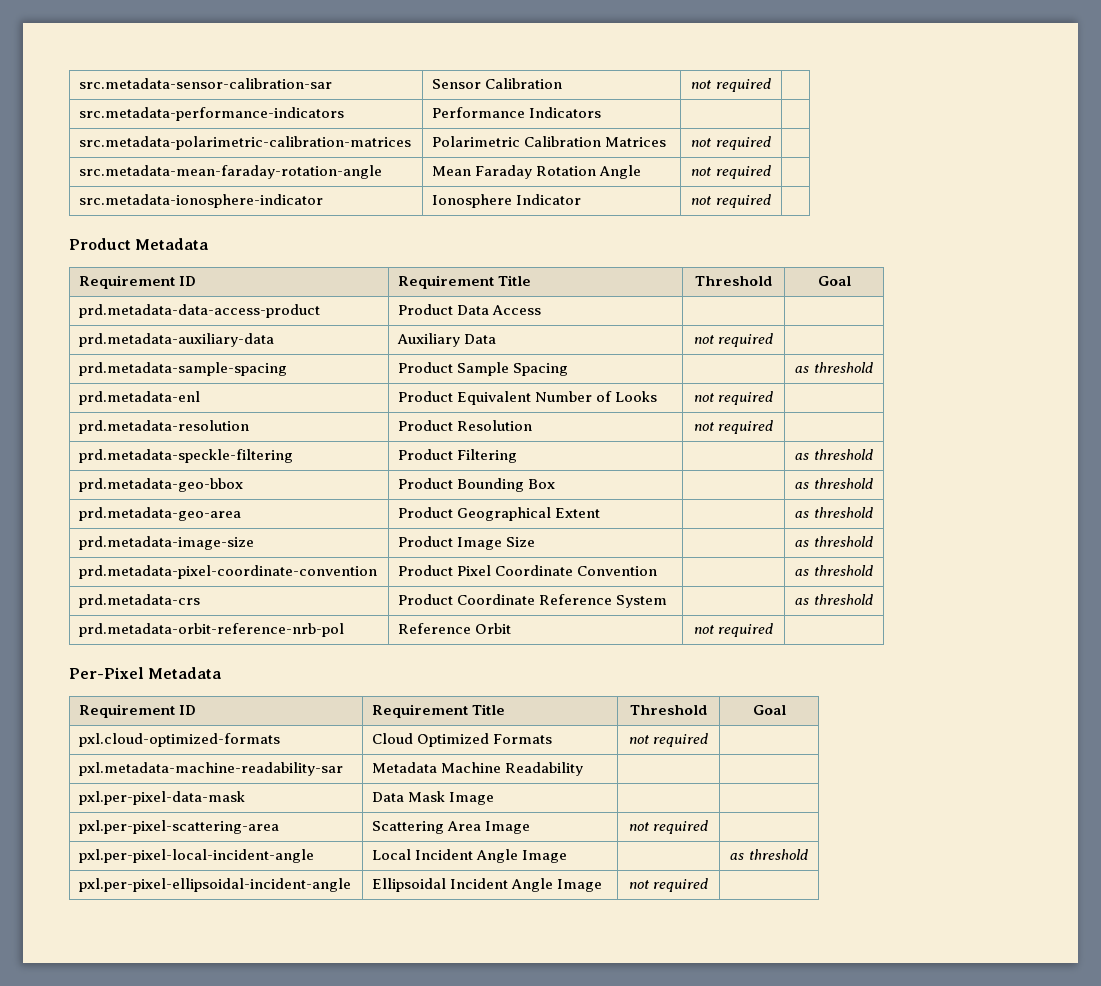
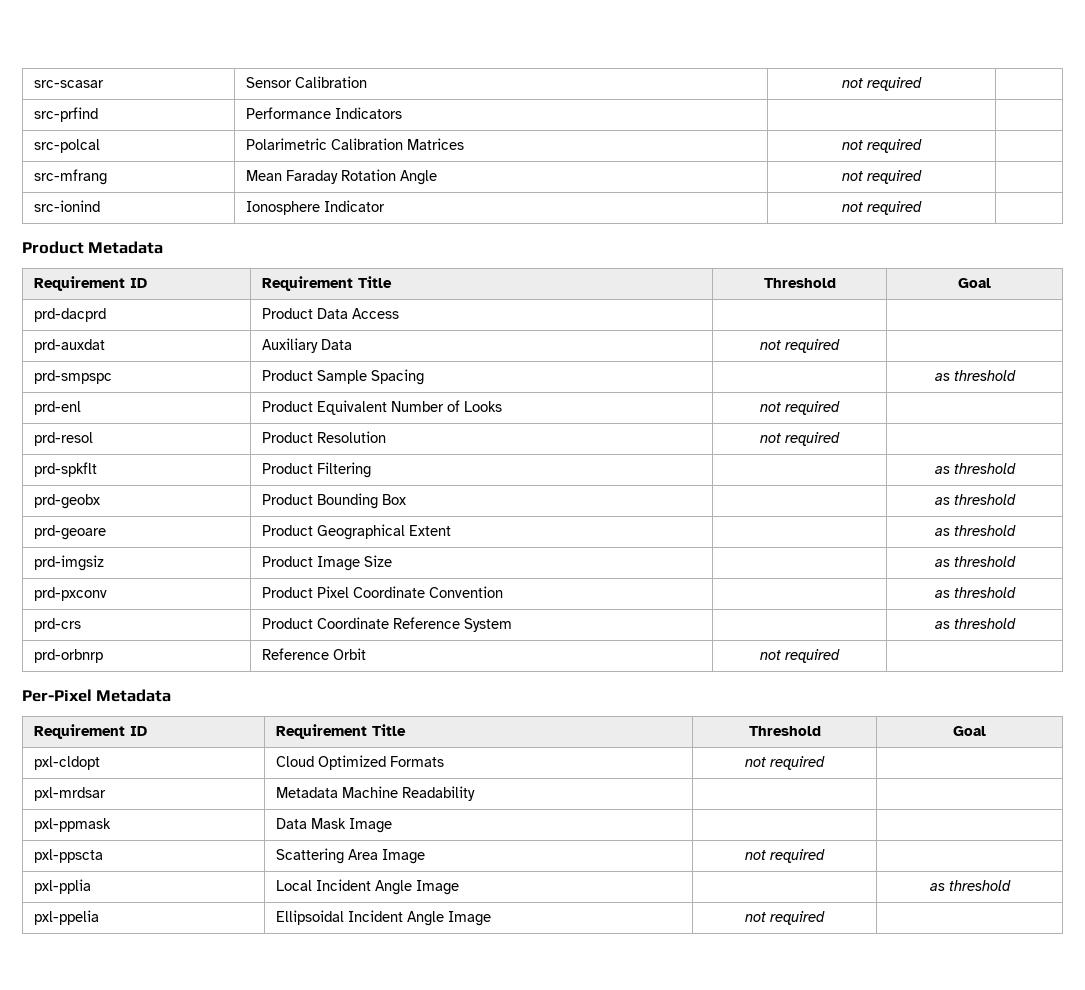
- src.metadata-sensor-calibration-sar | Sensor Calibration | not required |
+ src-scasar | Sensor Calibration | not required |
- src.metadata-performance-indicators | Performance Indicators | |
+ src-prfind | Performance Indicators | |
- src.metadata-polarimetric-calibration-matrices | Polarimetric Calibration Matrices | not required |
+ src-polcal | Polarimetric Calibration Matrices | not required |
- src.metadata-mean-faraday-rotation-angle | Mean Faraday Rotation Angle | not required |
+ src-mfrang | Mean Faraday Rotation Angle | not required |
- src.metadata-ionosphere-indicator | Ionosphere Indicator | not required |
+ src-ionind | Ionosphere Indicator | not required |
- prd.metadata-data-access-product | Product Data Access | |
+ prd-dacprd | Product Data Access | |
- prd.metadata-auxiliary-data | Auxiliary Data | not required |
+ prd-auxdat | Auxiliary Data | not required |
- prd.metadata-sample-spacing | Product Sample Spacing | | as threshold
+ prd-smpspc | Product Sample Spacing | | as threshold
- prd.metadata-enl | Product Equivalent Number of Looks | not required |
+ prd-enl | Product Equivalent Number of Looks | not required |
- prd.metadata-resolution | Product Resolution | not required |
+ prd-resol | Product Resolution | not required |
- prd.metadata-speckle-filtering | Product Filtering | | as threshold
+ prd-spkflt | Product Filtering | | as threshold
- prd.metadata-geo-bbox | Product Bounding Box | | as threshold
+ prd-geobx | Product Bounding Box | | as threshold
- prd.metadata-geo-area | Product Geographical Extent | | as threshold
+ prd-geoare | Product Geographical Extent | | as threshold
- prd.metadata-image-size | Product Image Size | | as threshold
+ prd-imgsiz | Product Image Size | | as threshold
- prd.metadata-pixel-coordinate-convention | Product Pixel Coordinate Convention | | as threshold
+ prd-pxconv | Product Pixel Coordinate Convention | | as threshold
- prd.metadata-crs | Product Coordinate Reference System | | as threshold
+ prd-crs | Product Coordinate Reference System | | as threshold
- prd.metadata-orbit-reference-nrb-pol | Reference Orbit | not required |
+ prd-orbnrp | Reference Orbit | not required |
- pxl.cloud-optimized-formats | Cloud Optimized Formats | not required |
+ pxl-cldopt | Cloud Optimized Formats | not required |
- pxl.metadata-machine-readability-sar | Metadata Machine Readability | |
+ pxl-mrdsar | Metadata Machine Readability | |
- pxl.per-pixel-data-mask | Data Mask Image | |
+ pxl-ppmask | Data Mask Image | |
- pxl.per-pixel-scattering-area | Scattering Area Image | not required |
+ pxl-ppscta | Scattering Area Image | not required |
- pxl.per-pixel-local-incident-angle | Local Incident Angle Image | | as threshold
+ pxl-pplia | Local Incident Angle Image | | as threshold
- pxl.per-pixel-ellipsoidal-incident-angle | Ellipsoidal Incident Angle Image | not required |
+ pxl-ppelia | Ellipsoidal Incident Angle Image | not required |

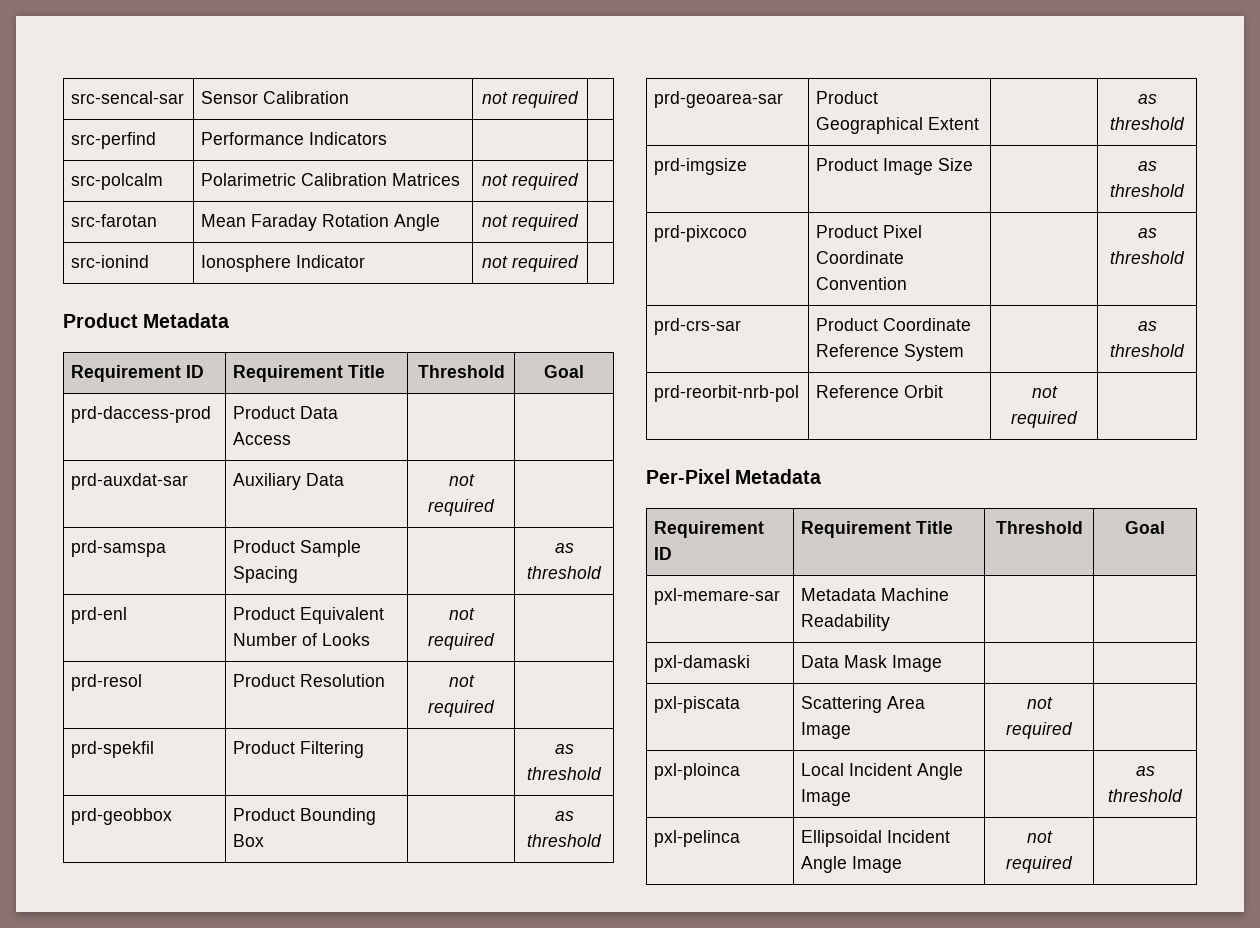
- src-scasar | Sensor Calibration | not required |
+ src-sencal-sar | Sensor Calibration | not required |
- src-prfind | Performance Indicators | |
+ src-perfind | Performance Indicators | |
- src-polcal | Polarimetric Calibration Matrices | not required |
+ src-polcalm | Polarimetric Calibration Matrices | not required |
- src-mfrang | Mean Faraday Rotation Angle | not required |
+ src-farotan | Mean Faraday Rotation Angle | not required |
- prd-dacprd | Product Data Access | |
+ prd-daccess-prod | Product Data Access | |
- prd-auxdat | Auxiliary Data | not required |
+ prd-auxdat-sar | Auxiliary Data | not required |
- prd-smpspc | Product Sample Spacing | | as threshold
+ prd-samspa | Product Sample Spacing | | as threshold
- prd-spkflt | Product Filtering | | as threshold
+ prd-spekfil | Product Filtering | | as threshold
- prd-geobx | Product Bounding Box | | as threshold
+ prd-geobbox | Product Bounding Box | | as threshold
- prd-geoare | Product Geographical Extent | | as threshold
+ prd-geoarea-sar | Product Geographical Extent | | as threshold
- prd-imgsiz | Product Image Size | | as threshold
+ prd-imgsize | Product Image Size | | as threshold
- prd-pxconv | Product Pixel Coordinate Convention | | as threshold
+ prd-pixcoco | Product Pixel Coordinate Convention | | as threshold
- prd-crs | Product Coordinate Reference System | | as threshold
+ prd-crs-sar | Product Coordinate Reference System | | as threshold
- prd-orbnrp | Reference Orbit | not required |
+ prd-reorbit-nrb-pol | Reference Orbit | not required |
- pxl-cldopt | Cloud Optimized Formats | not required |
- pxl-mrdsar | Metadata Machine Readability | |
+ pxl-memare-sar | Metadata Machine Readability | |
- pxl-ppmask | Data Mask Image | |
+ pxl-damaski | Data Mask Image | |
- pxl-ppscta | Scattering Area Image | not required |
+ pxl-piscata | Scattering Area Image | not required |
- pxl-pplia | Local Incident Angle Image | | as threshold
+ pxl-ploinca | Local Incident Angle Image | | as threshold
- pxl-ppelia | Ellipsoidal Incident Angle Image | not required |
+ pxl-pelinca | Ellipsoidal Incident Angle Image | not required |

